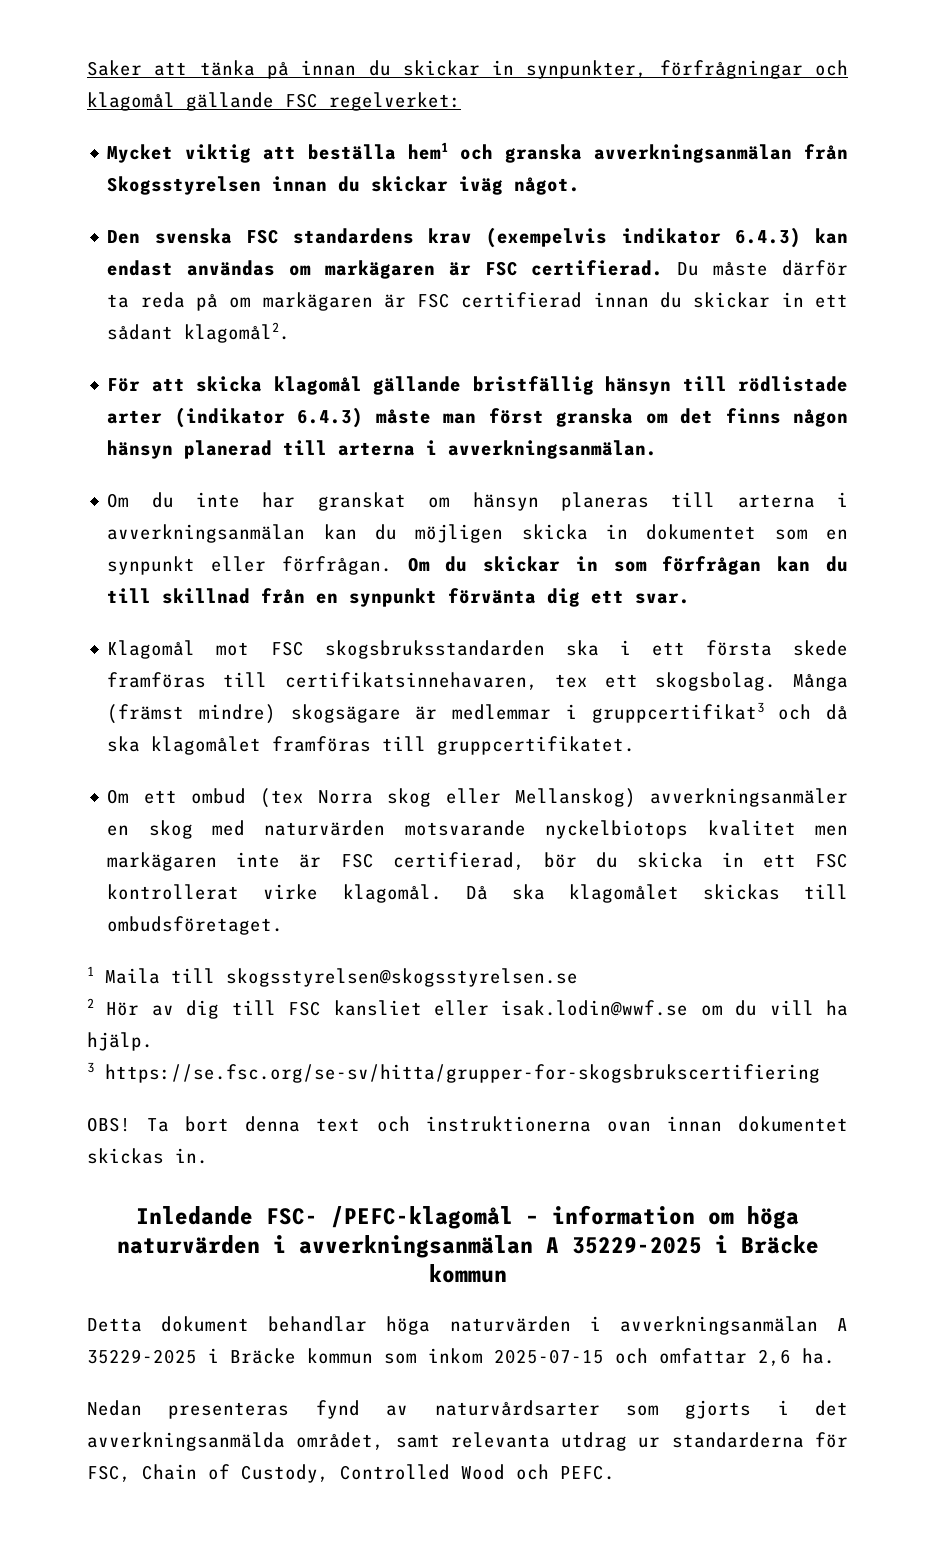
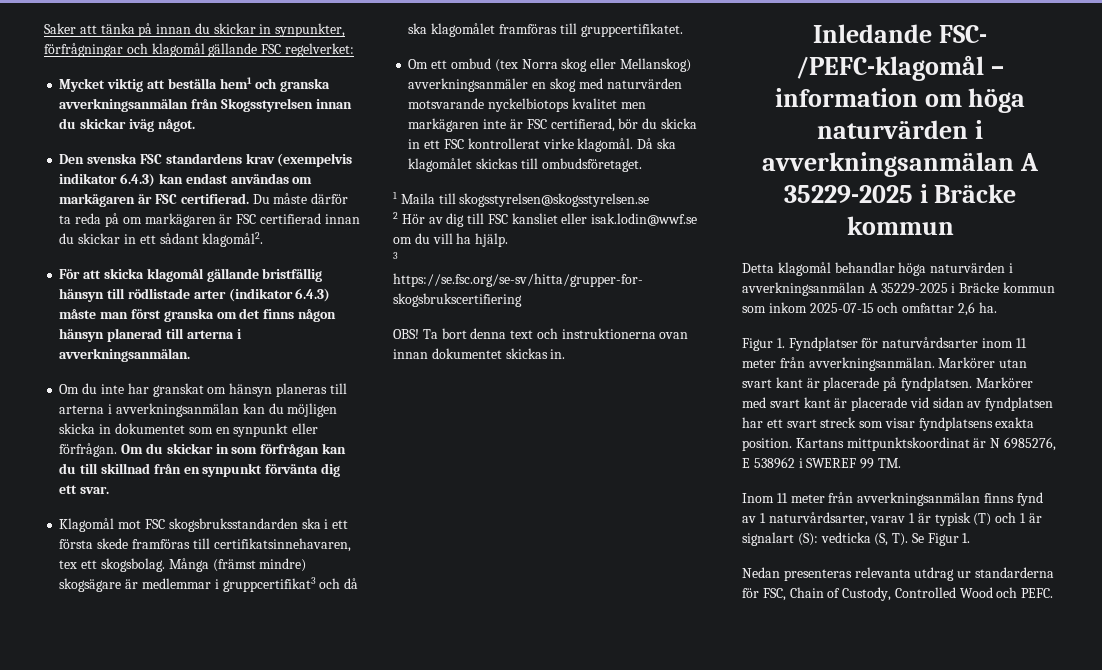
- Detta dokument behandlar höga naturvärden i avverkningsanmälan A 35229-2025 i Bräcke kommun som inkom 2025-07-15 och omfattar 2,6 ha.
+ Detta klagomål behandlar höga naturvärden i avverkningsanmälan A 35229-2025 i Bräcke kommun som inkom 2025-07-15 och omfattar 2,6 ha.
- Nedan presenteras fynd av naturvårdsarter som gjorts i det avverkningsanmälda området, samt relevanta utdrag ur standarderna för FSC, Chain of Custody, Controlled Wood och PEFC.
+ Figur 1. Fyndplatser för naturvårdsarter inom 11 meter från avverkningsanmälan. Markörer utan svart kant är placerade på fyndplatsen. Markörer med svart kant är placerade vid sidan av fyndplatsen har ett svart streck som visar fyndplatsens exakta position. Kartans mittpunktskoordinat är N 6985276, E 538962 i SWEREF 99 TM.
+ Inom 11 meter från avverkningsanmälan finns fynd av 1 naturvårdsarter, varav 1 är typisk (T) och 1 är signalart (S): vedticka (S, T). Se Figur 1.
+ Nedan presenteras relevanta utdrag ur standarderna för FSC, Chain of Custody, Controlled Wood och PEFC.

